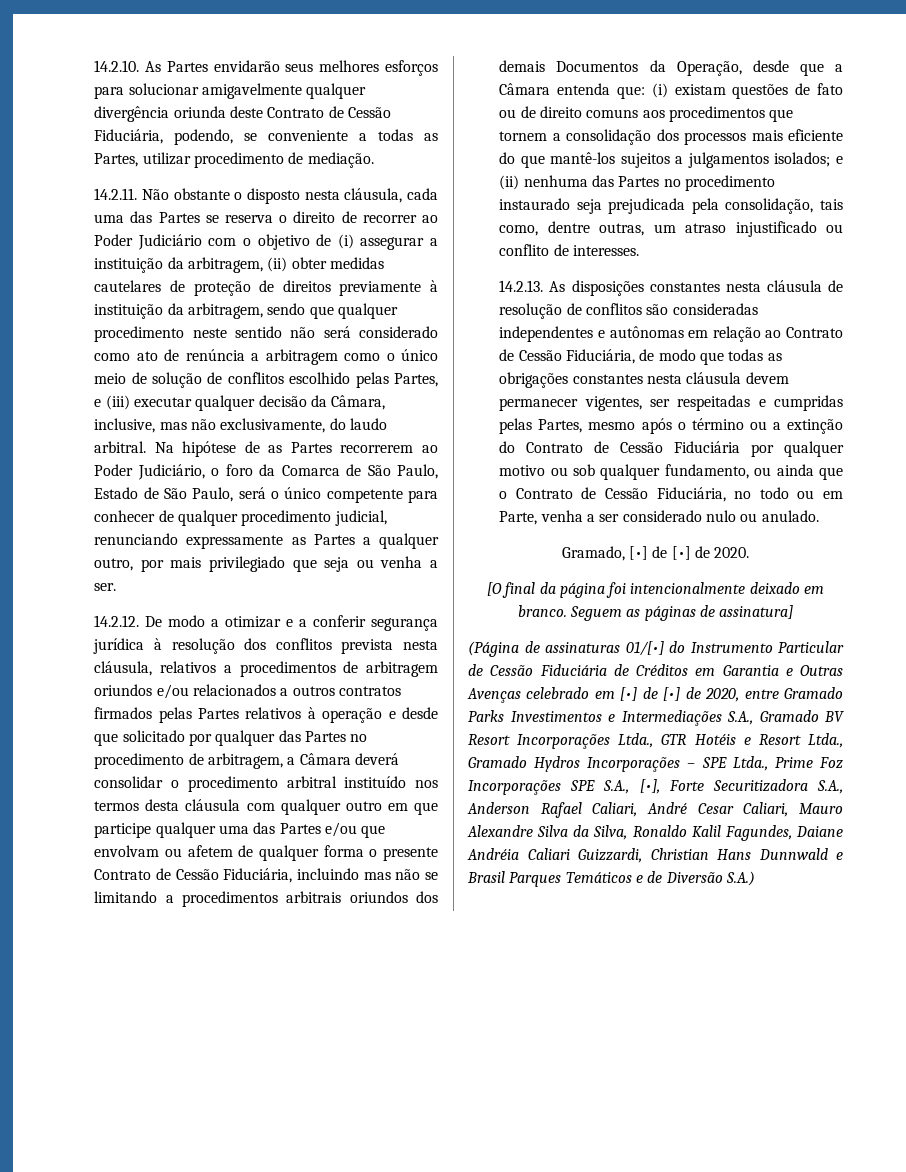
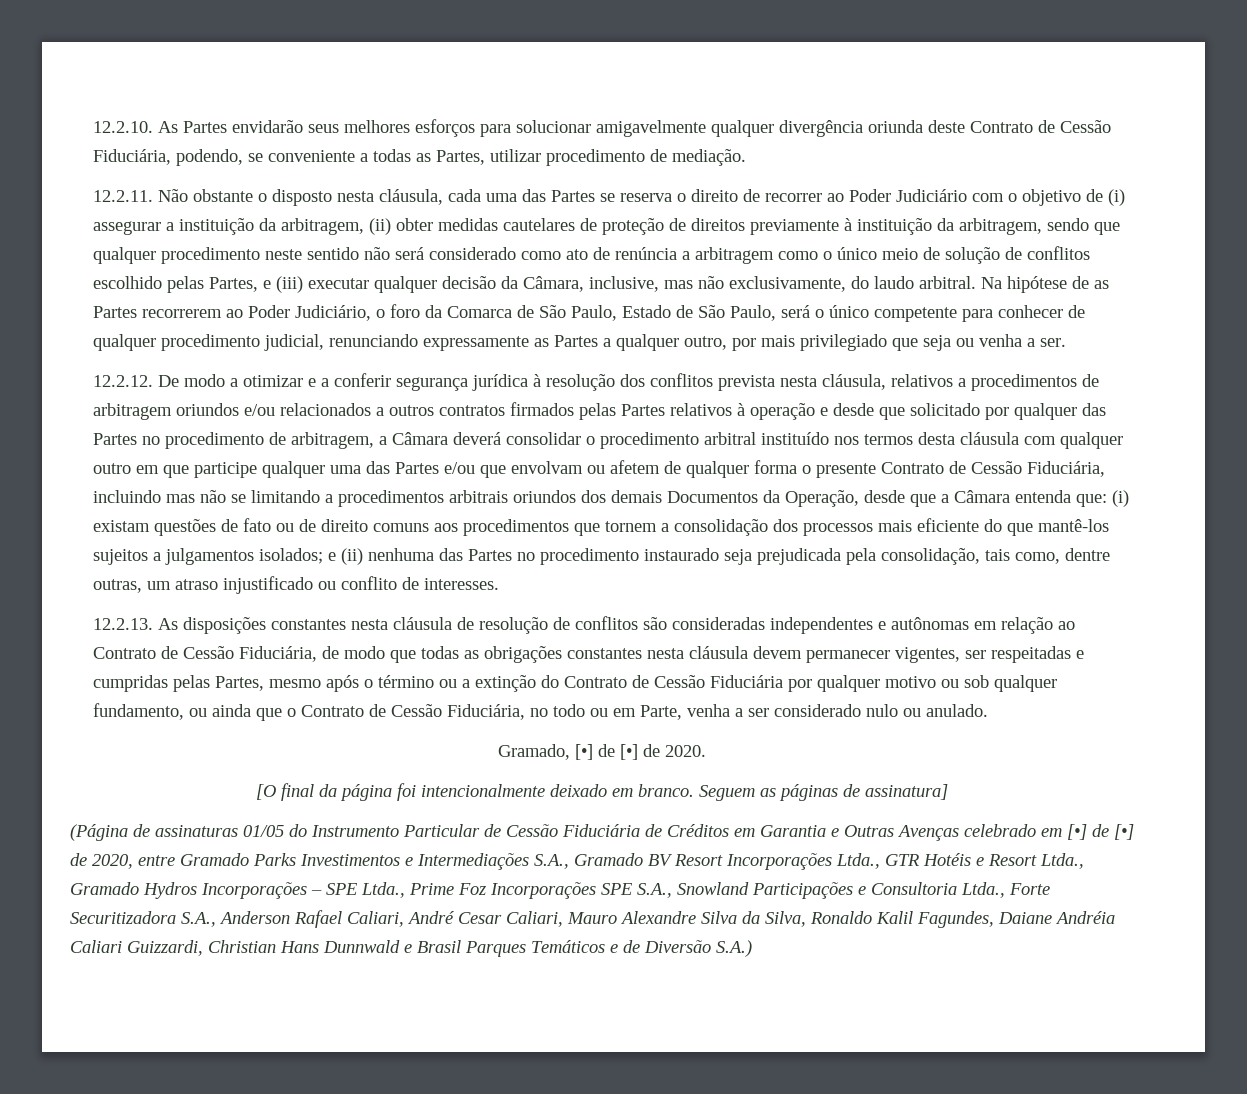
- 14.2.10. As Partes envidarão seus melhores esforços para solucionar amigavelmente qualquer divergência oriunda deste Contrato de Cessão Fiduciária, podendo, se conveniente a todas as Partes, utilizar procedimento de mediação.
+ 12.2.10. As Partes envidarão seus melhores esforços para solucionar amigavelmente qualquer divergência oriunda deste Contrato de Cessão Fiduciária, podendo, se conveniente a todas as Partes, utilizar procedimento de mediação.
- 14.2.11. Não obstante o disposto nesta cláusula, cada uma das Partes se reserva o direito de recorrer ao Poder Judiciário com o objetivo de (i) assegurar a instituição da arbitragem, (ii) obter medidas cautelares de proteção de direitos previamente à instituição da arbitragem, sendo que qualquer procedimento neste sentido não será considerado como ato de renúncia a arbitragem como o único meio de solução de conflitos escolhido pelas Partes, e (iii) executar qualquer decisão da Câmara, inclusive, mas não exclusivamente, do laudo arbitral.
+ 12.2.11. Não obstante o disposto nesta cláusula, cada uma das Partes se reserva o direito de recorrer ao Poder Judiciário com o objetivo de (i) assegurar a instituição da arbitragem, (ii) obter medidas cautelares de proteção de direitos previamente à instituição da arbitragem, sendo que qualquer procedimento neste sentido não será considerado como ato de renúncia a arbitragem como o único meio de solução de conflitos escolhido pelas Partes, e (iii) executar qualquer decisão da Câmara, inclusive, mas não exclusivamente, do laudo arbitral.
- 14.2.12. De modo a otimizar e a conferir segurança jurídica à resolução dos conflitos prevista nesta cláusula, relativos a procedimentos de arbitragem oriundos e/ou relacionados a outros contratos firmados pelas Partes relativos à operação e desde que solicitado por qualquer das Partes no procedimento de arbitragem, a Câmara deverá consolidar o procedimento arbitral instituído nos termos desta cláusula com qualquer outro em que participe qualquer uma das Partes e/ou que envolvam ou afetem de qualquer forma o presente Contrato de Cessão Fiduciária, incluindo mas não se limitando a procedimentos arbitrais oriundos dos demais Documentos da Operação, desde que a Câmara entenda que:
+ 12.2.12. De modo a otimizar e a conferir segurança jurídica à resolução dos conflitos prevista nesta cláusula, relativos a procedimentos de arbitragem oriundos e/ou relacionados a outros contratos firmados pelas Partes relativos à operação e desde que solicitado por qualquer das Partes no procedimento de arbitragem, a Câmara deverá consolidar o procedimento arbitral instituído nos termos desta cláusula com qualquer outro em que participe qualquer uma das Partes e/ou que envolvam ou afetem de qualquer forma o presente Contrato de Cessão Fiduciária, incluindo mas não se limitando a procedimentos arbitrais oriundos dos demais Documentos da Operação, desde que a Câmara entenda que:
- 14.2.13. As disposições constantes nesta cláusula de resolução de conflitos são consideradas independentes e autônomas em relação ao Contrato de Cessão Fiduciária, de modo que todas as obrigações constantes nesta cláusula devem permanecer vigentes, ser respeitadas e cumpridas pelas Partes, mesmo após o término ou a extinção do Contrato de Cessão Fiduciária por qualquer motivo ou sob qualquer fundamento, ou ainda que o Contrato de Cessão Fiduciária, no todo ou em Parte, venha a ser considerado nulo ou anulado.
+ 12.2.13. As disposições constantes nesta cláusula de resolução de conflitos são consideradas independentes e autônomas em relação ao Contrato de Cessão Fiduciária, de modo que todas as obrigações constantes nesta cláusula devem permanecer vigentes, ser respeitadas e cumpridas pelas Partes, mesmo após o término ou a extinção do Contrato de Cessão Fiduciária por qualquer motivo ou sob qualquer fundamento, ou ainda que o Contrato de Cessão Fiduciária, no todo ou em Parte, venha a ser considerado nulo ou anulado.
- (Página de assinaturas 01/[•] do Instrumento Particular de Cessão Fiduciária de Créditos em Garantia e Outras Avenças celebrado em [•] de [•] de 2020, entre Gramado Parks Investimentos e Intermediações S.A., Gramado BV Resort Incorporações Ltda., GTR Hotéis e Resort Ltda., Gramado Hydros Incorporações – SPE Ltda., Prime Foz Incorporações SPE S.A., [•], Forte Securitizadora S.A., Anderson Rafael Caliari, André Cesar Caliari, Mauro Alexandre Silva da Silva, Ronaldo Kalil Fagundes, Daiane Andréia Caliari Guizzardi, Christian Hans Dunnwald e Brasil Parques Temáticos e de Diversão S.A.)
+ (Página de assinaturas 01/05 do Instrumento Particular de Cessão Fiduciária de Créditos em Garantia e Outras Avenças celebrado em [•] de [•] de 2020, entre Gramado Parks Investimentos e Intermediações S.A., Gramado BV Resort Incorporações Ltda., GTR Hotéis e Resort Ltda., Gramado Hydros Incorporações – SPE Ltda., Prime Foz Incorporações SPE S.A., Snowland Participações e Consultoria Ltda., Forte Securitizadora S.A., Anderson Rafael Caliari, André Cesar Caliari, Mauro Alexandre Silva da Silva, Ronaldo Kalil Fagundes, Daiane Andréia Caliari Guizzardi, Christian Hans Dunnwald e Brasil Parques Temáticos e de Diversão S.A.)

